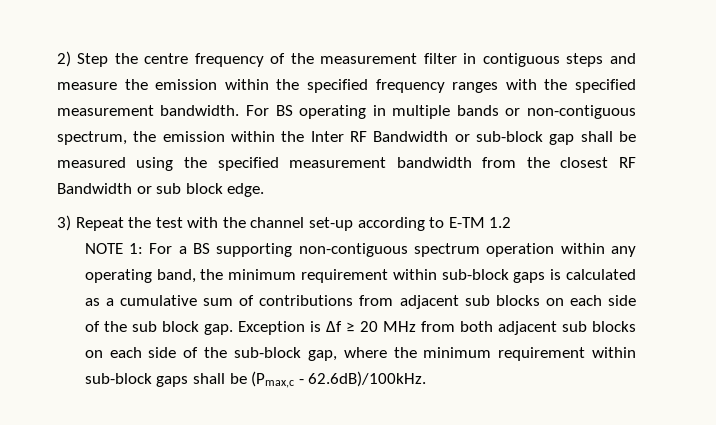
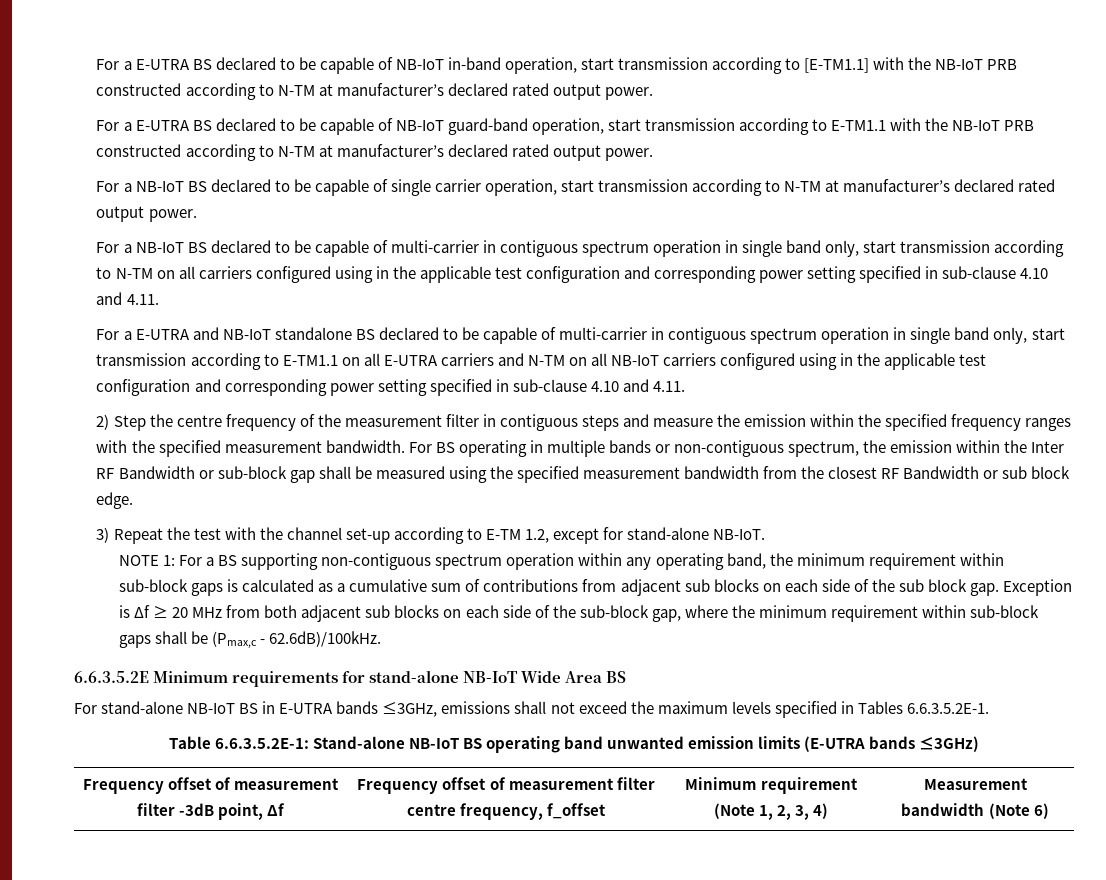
+ For a E-UTRA BS declared to be capable of NB-IoT in-band operation, start transmission according to [E-TM1.1] with the NB-IoT PRB constructed according to N-TM at manufacturer’s declared rated output power.
+ For a E-UTRA BS declared to be capable of NB-IoT guard-band operation, start transmission according to E-TM1.1 with the NB-IoT PRB constructed according to N-TM at manufacturer’s declared rated output power.
+ For a NB-IoT BS declared to be capable of single carrier operation, start transmission according to N-TM at manufacturer’s declared rated output power.
+ For a NB-IoT BS declared to be capable of multi-carrier in contiguous spectrum operation in single band only, start transmission according to N-TM on all carriers configured using in the applicable test configuration and corresponding power setting specified in sub-clause 4.10 and 4.11.
+ For a E-UTRA and NB-IoT standalone BS declared to be capable of multi-carrier in contiguous spectrum operation in single band only, start transmission according to E-TM1.1 on all E-UTRA carriers and N-TM on all NB-IoT carriers configured using in the applicable test configuration and corresponding power setting specified in sub-clause 4.10 and 4.11.
- 3) Repeat the test with the channel set-up according to E-TM 1.2
+ 3) Repeat the test with the channel set-up according to E-TM 1.2, except for stand-alone NB-IoT.
+ 6.6.3.5.2E Minimum requirements for stand-alone NB-IoT Wide Area BS
+ For stand-alone NB-IoT BS in E-UTRA bands ≤3GHz, emissions shall not exceed the maximum levels specified in Tables 6.6.3.5.2E-1.
+ Table 6.6.3.5.2E-1: Stand-alone NB-IoT BS operating band unwanted emission limits (E-UTRA bands ≤3GHz)
+ Frequency offset of measurement filter -3dB point, Δf | Frequency offset of measurement filter centre frequency, f_offset | Minimum requirement (Note 1, 2, 3, 4) | Measurement bandwidth (Note 6)

